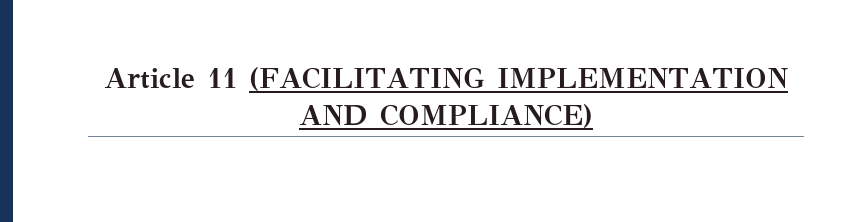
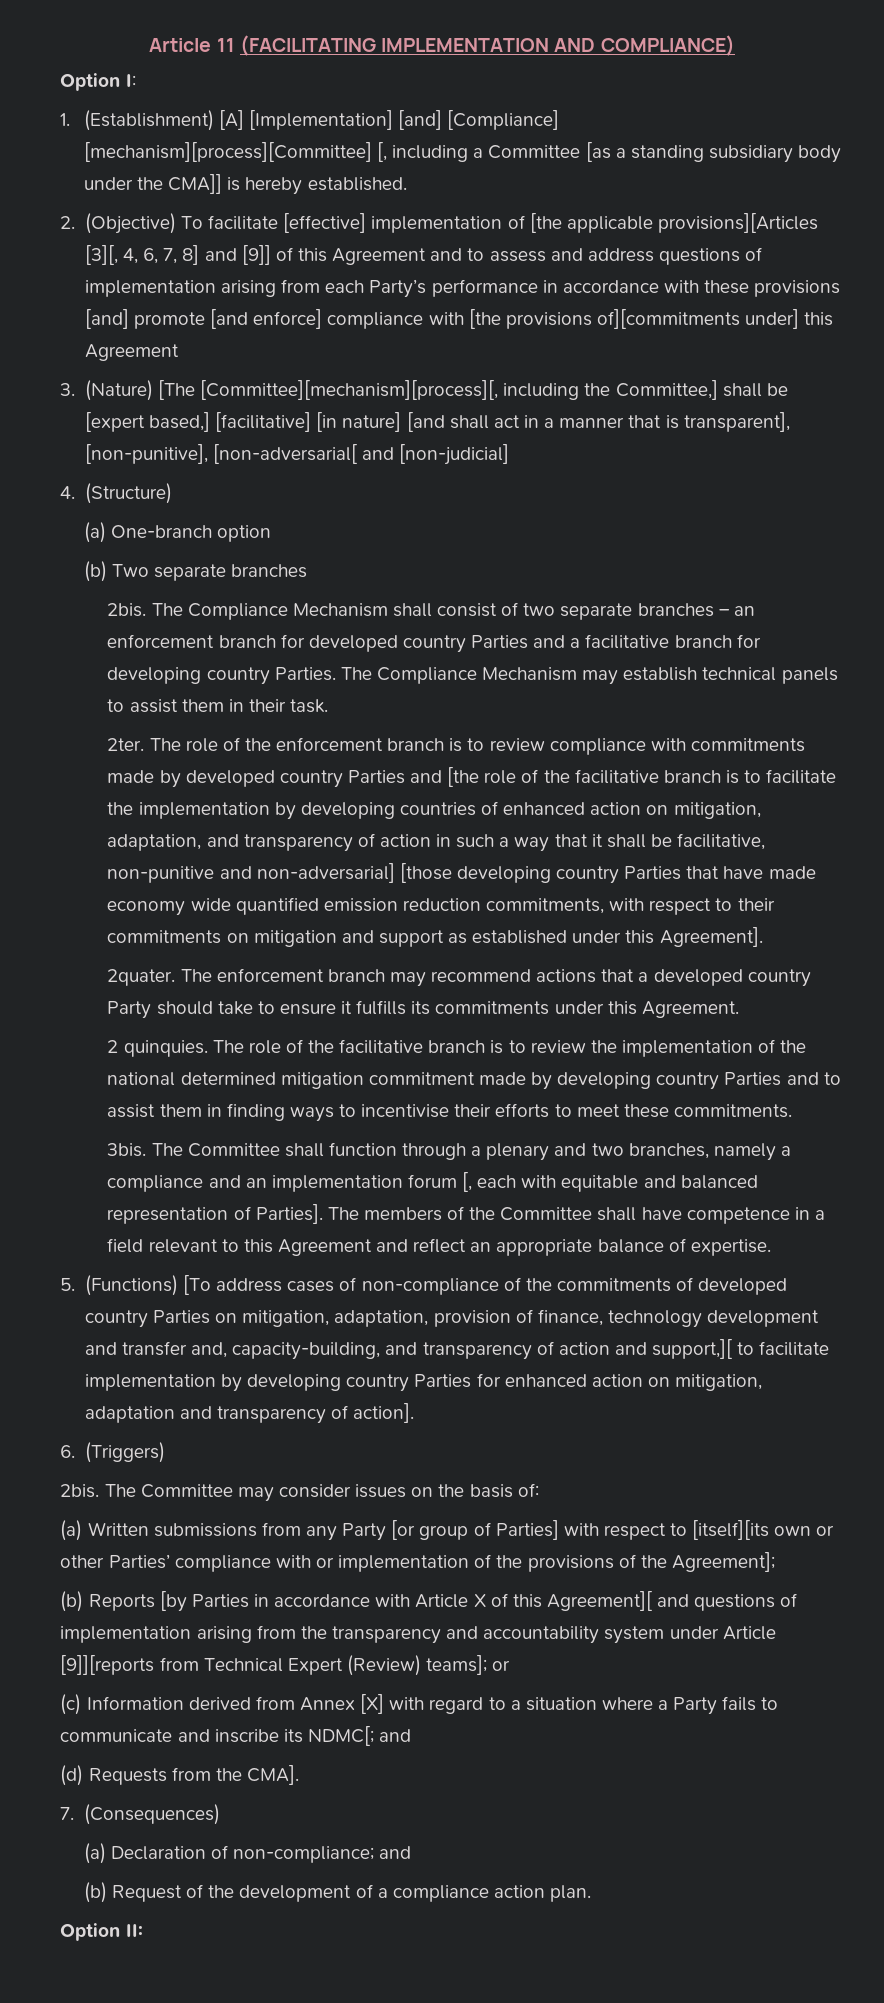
+ Option I:
+ 1. (Establishment) [A] [Implementation] [and] [Compliance] [mechanism][process][Committee] [, including a Committee [as a standing subsidiary body under the CMA]] is hereby established.
+ 2. (Objective) To facilitate [effective] implementation of [the applicable provisions][Articles [3][, 4, 6, 7, 8] and [9]] of this Agreement and to assess and address questions of implementation arising from each Party’s performance in accordance with these provisions [and] promote [and enforce] compliance with [the provisions of][commitments under] this Agreement
+ 3. (Nature) [The [Committee][mechanism][process][, including the Committee,] shall be [expert based,] [facilitative] [in nature] [and shall act in a manner that is transparent], [non-punitive], [non-adversarial[ and [non-judicial]
+ 4. (Structure)
+ (a) One-branch option
+ (b) Two separate branches
+ 2bis. The Compliance Mechanism shall consist of two separate branches – an enforcement branch for developed country Parties and a facilitative branch for developing country Parties. The Compliance Mechanism may establish technical panels to assist them in their task.
+ 2ter. The role of the enforcement branch is to review compliance with commitments made by developed country Parties and [the role of the facilitative branch is to facilitate the implementation by developing countries of enhanced action on mitigation, adaptation, and transparency of action in such a way that it shall be facilitative, non-punitive and non-adversarial] [those developing country Parties that have made economy wide quantified emission reduction commitments, with respect to their commitments on mitigation and support as established under this Agreement].
+ 2quater. The enforcement branch may recommend actions that a developed country Party should take to ensure it fulfills its commitments under this Agreement.
+ 2 quinquies. The role of the facilitative branch is to review the implementation of the national determined mitigation commitment made by developing country Parties and to assist them in finding ways to incentivise their efforts to meet these commitments.
+ 3bis. The Committee shall function through a plenary and two branches, namely a compliance and an implementation forum [, each with equitable and balanced representation of Parties]. The members of the Committee shall have competence in a field relevant to this Agreement and reflect an appropriate balance of expertise.
+ 5. (Functions) [To address cases of non-compliance of the commitments of developed country Parties on mitigation, adaptation, provision of finance, technology development and transfer and, capacity-building, and transparency of action and support,][ to facilitate implementation by developing country Parties for enhanced action on mitigation, adaptation and transparency of action].
+ 6. (Triggers)
+ 2bis. The Committee may consider issues on the basis of:
+ (a) Written submissions from any Party [or group of Parties] with respect to [itself][its own or other Parties’ compliance with or implementation of the provisions of the Agreement];
+ (b) Reports [by Parties in accordance with Article X of this Agreement][ and questions of implementation arising from the transparency and accountability system under Article [9]][reports from Technical Expert (Review) teams]; or
+ (c) Information derived from Annex [X] with regard to a situation where a Party fails to communicate and inscribe its NDMC[; and
+ (d) Requests from the CMA].
+ 7. (Consequences)
+ (a) Declaration of non-compliance; and
+ (b) Request of the development of a compliance action plan.
+ Option II:

